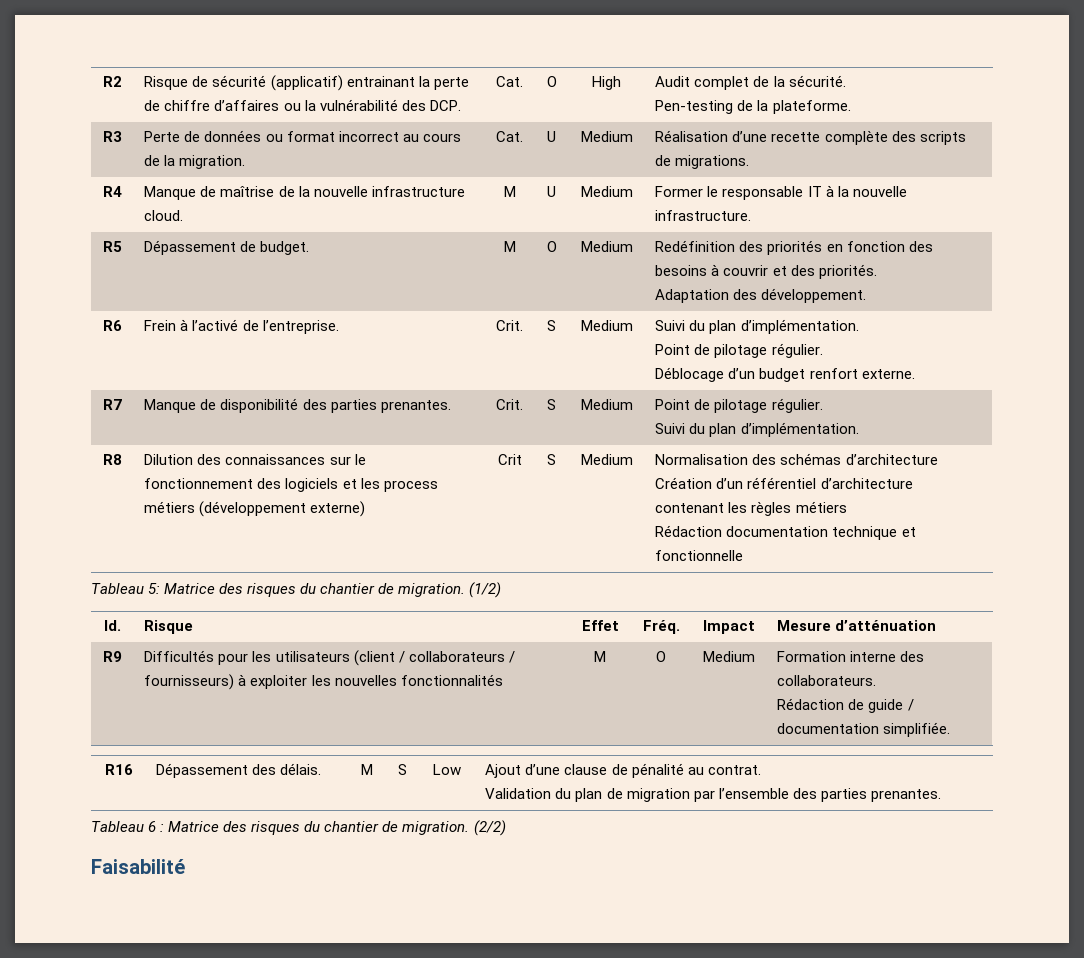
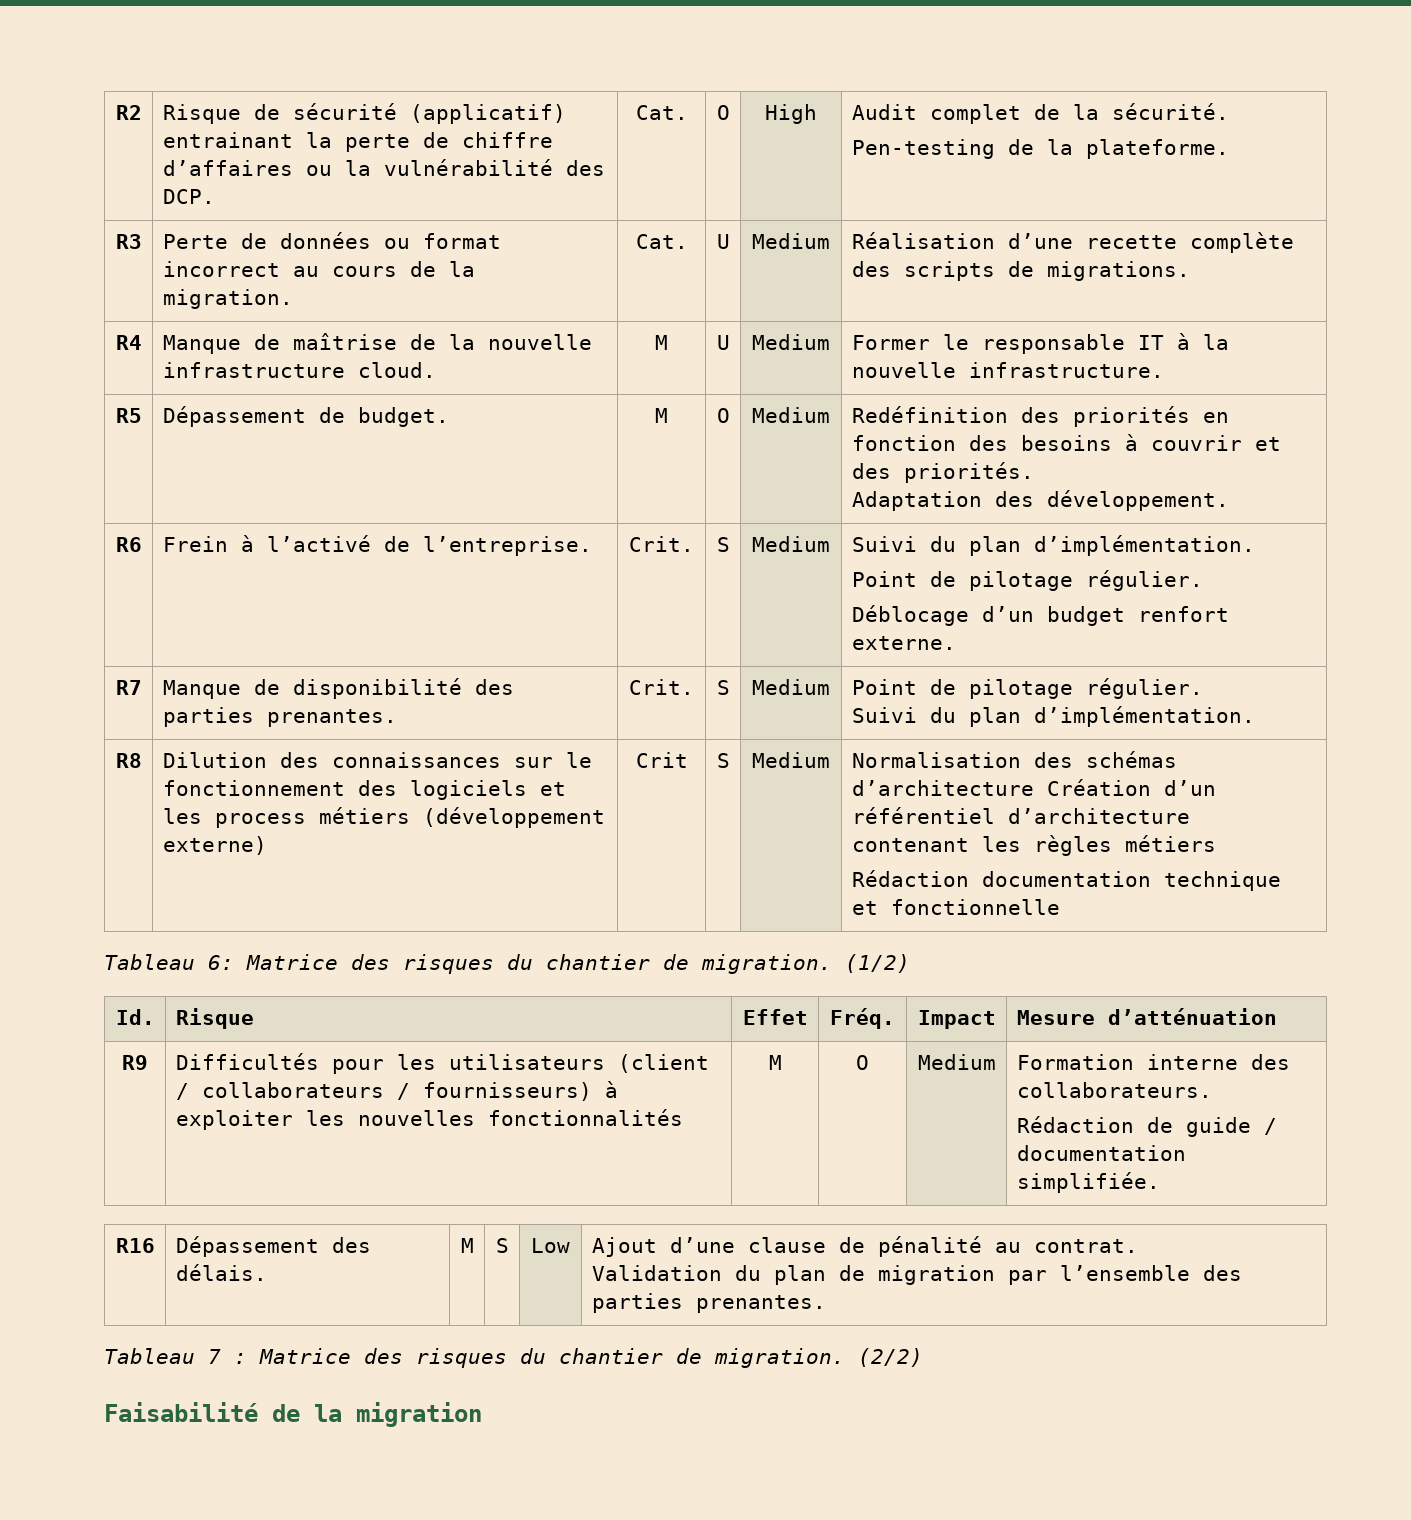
- Tableau 5: Matrice des risques du chantier de migration.
+ Tableau 6: Matrice des risques du chantier de migration.
- Tableau 6 : Matrice des risques du chantier de migration.
+ Tableau 7 : Matrice des risques du chantier de migration.
- Faisabilité
+ Faisabilité de la migration

